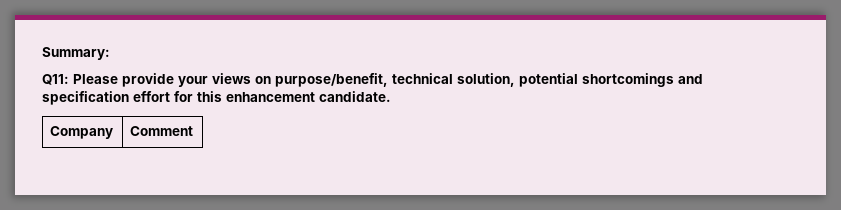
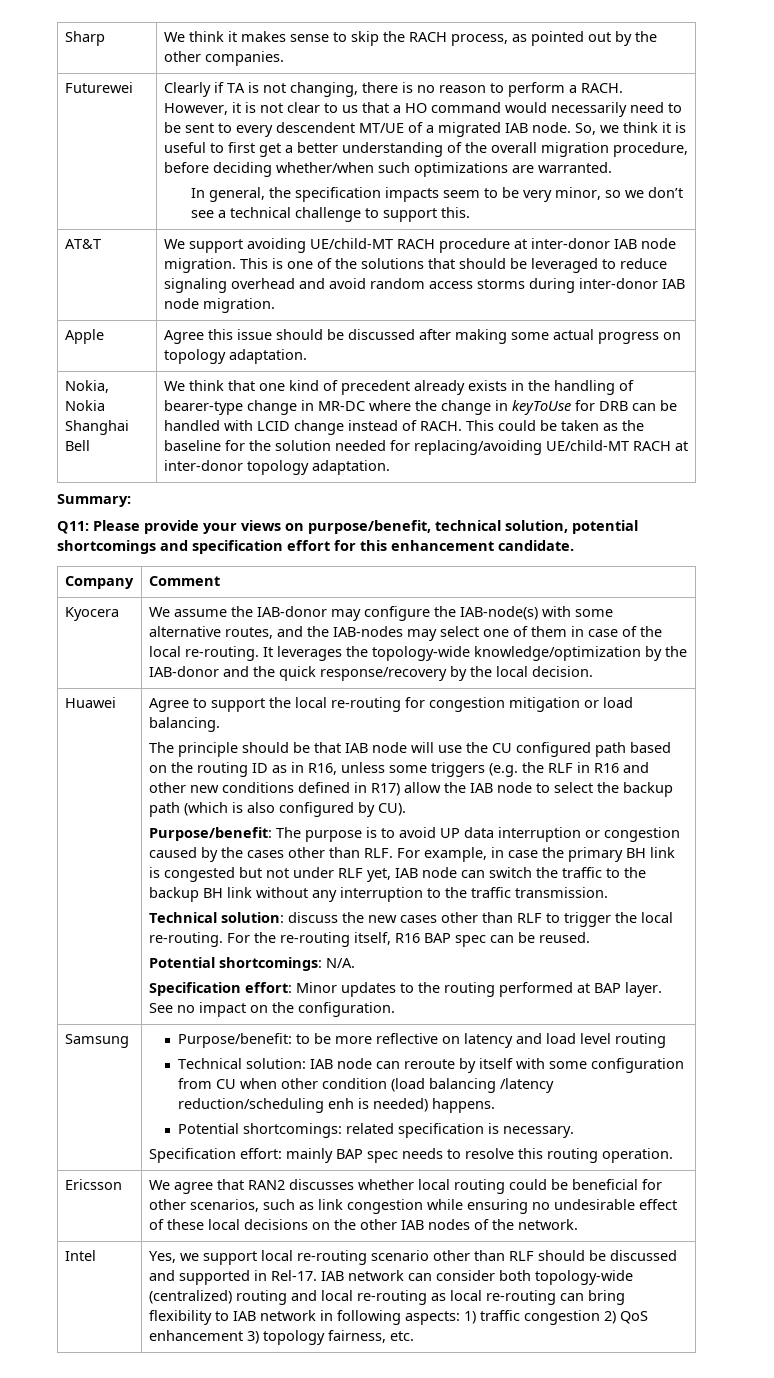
+ Sharp | We think it makes sense to skip the RACH process, as pointed out by the other companies.
+ Futurewei | Clearly if TA is not changing, there is no reason to perform a RACH. However, it is not clear to us that a HO command would necessarily need to be sent to every descendent MT/UE of a migrated IAB node. So, we think it is useful to first get a better understanding of the overall migration procedure, before deciding whether/when such optimizations are warranted.
+ In general, the specification impacts seem to be very minor, so we don’t see a technical challenge to support this.
+ AT&T | We support avoiding UE/child-MT RACH procedure at inter-donor IAB node migration. This is one of the solutions that should be leveraged to reduce signaling overhead and avoid random access storms during inter-donor IAB node migration.
+ Apple | Agree this issue should be discussed after making some actual progress on topology adaptation.
+ Nokia, Nokia Shanghai Bell | We think that one kind of precedent already exists in the handling of bearer-type change in MR-DC where the change in keyToUse for DRB can be handled with LCID change instead of RACH. This could be taken as the baseline for the solution needed for replacing/avoiding UE/child-MT RACH at inter-donor topology adaptation.
+ Kyocera | We assume the IAB-donor may configure the IAB-node(s) with some alternative routes, and the IAB-nodes may select one of them in case of the local re-routing. It leverages the topology-wide knowledge/optimization by the IAB-donor and the quick response/recovery by the local decision.
+ Huawei | Agree to support the local re-routing for congestion mitigation or load balancing.
+ The principle should be that IAB node will use the CU configured path based on the routing ID as in R16, unless some triggers (e.g. the RLF in R16 and other new conditions defined in R17) allow the IAB node to select the backup path (which is also configured by CU).
+ Purpose/benefit: The purpose is to avoid UP data interruption or congestion caused by the cases other than RLF. For example, in case the primary BH link is congested but not under RLF yet, IAB node can switch the traffic to the backup BH link without any interruption to the traffic transmission.
+ Technical solution: discuss the new cases other than RLF to trigger the local re-routing. For the re-routing itself, R16 BAP spec can be reused.
+ Potential shortcomings: N/A.
+ Specification effort: Minor updates to the routing performed at BAP layer. See no impact on the configuration.
+ Samsung | Purpose/benefit: to be more reflective on latency and load level routing
+ Technical solution: IAB node can reroute by itself with some configuration from CU when other condition (load balancing /latency reduction/scheduling enh is needed) happens.
+ Potential shortcomings: related specification is necessary.
+ Specification effort: mainly BAP spec needs to resolve this routing operation.
+ Ericsson | We agree that RAN2 discusses whether local routing could be beneficial for other scenarios, such as link congestion while ensuring no undesirable effect of these local decisions on the other IAB nodes of the network.
+ Intel | Yes, we support local re-routing scenario other than RLF should be discussed and supported in Rel-17. IAB network can consider both topology-wide (centralized) routing and local re-routing as local re-routing can bring flexibility to IAB network in following aspects: 1) traffic congestion 2) QoS enhancement 3) topology fairness, etc.

